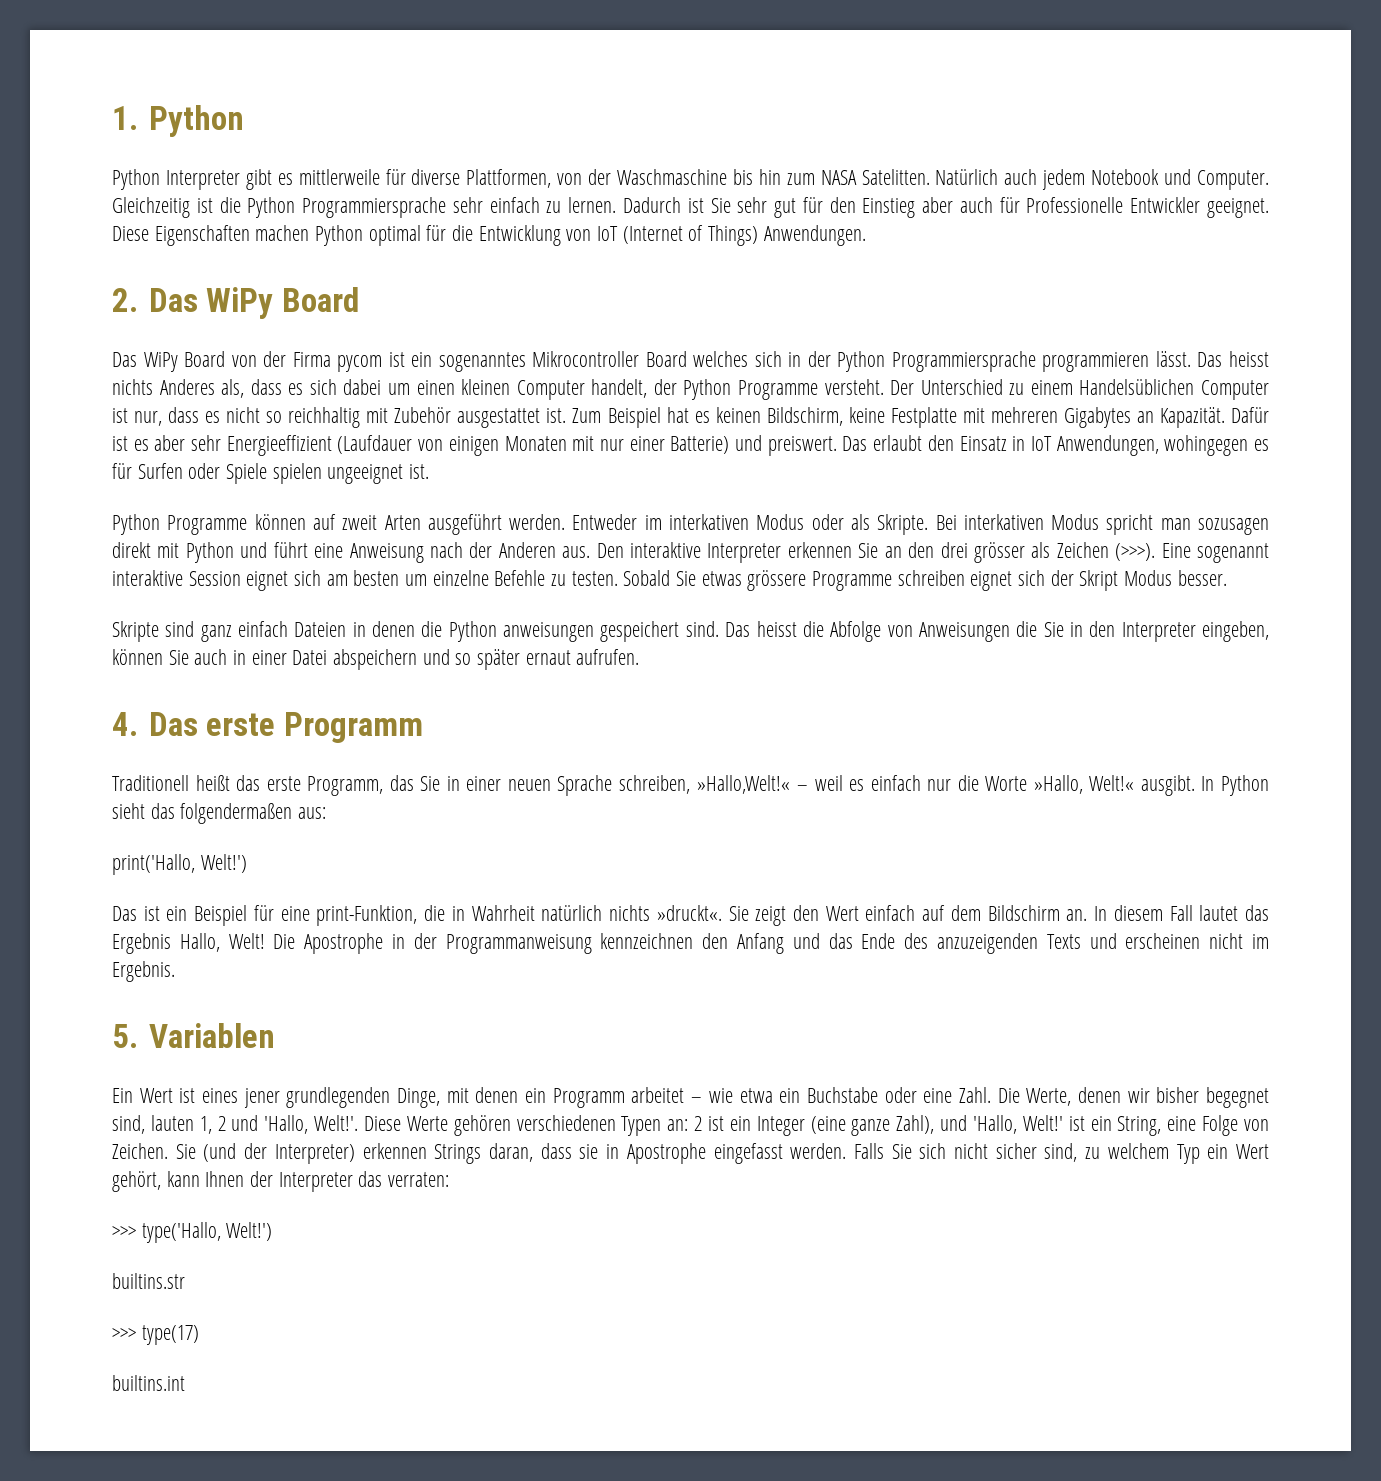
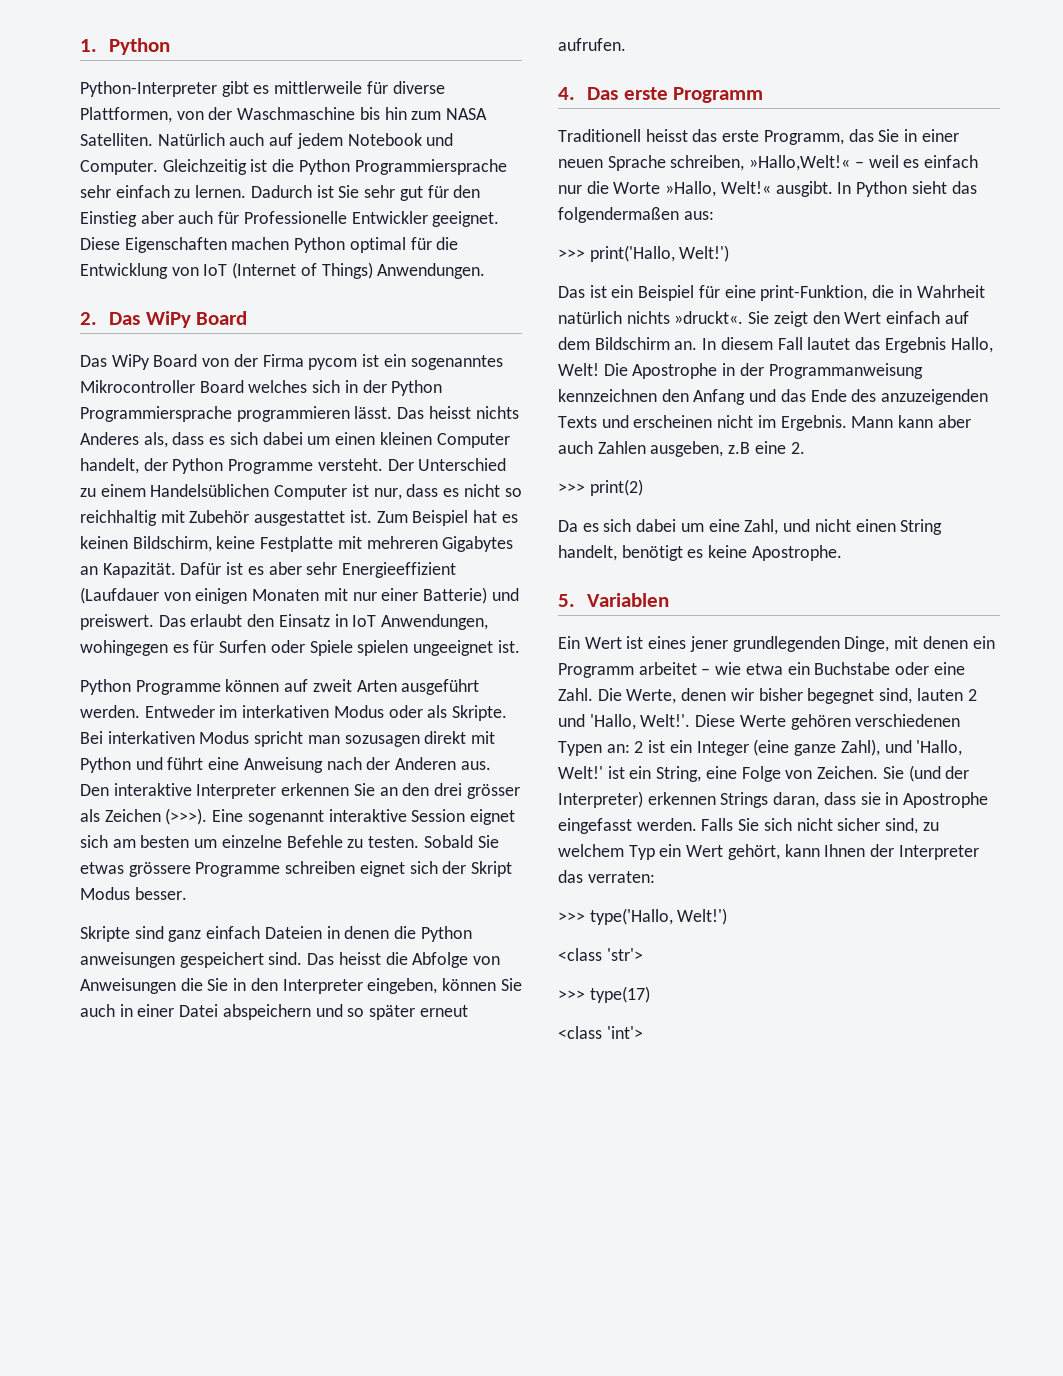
- Python Interpreter gibt es mittlerweile für diverse Plattformen, von der Waschmaschine bis hin zum NASA Satelitten.
+ Python-Interpreter gibt es mittlerweile für diverse Plattformen, von der Waschmaschine bis hin zum NASA Satelliten.
- Natürlich auch jedem Notebook und Computer.
+ Natürlich auch auf jedem Notebook und Computer.
- Das heisst die Abfolge von Anweisungen die Sie in den Interpreter eingeben, können Sie auch in einer Datei abspeichern und so später ernaut aufrufen.
+ Das heisst die Abfolge von Anweisungen die Sie in den Interpreter eingeben, können Sie auch in einer Datei abspeichern und so später erneut aufrufen.
- Traditionell heißt das erste Programm, das Sie in einer neuen Sprache schreiben, »Hallo,Welt!« – weil es einfach nur die Worte »Hallo, Welt!« ausgibt.
+ Traditionell heisst das erste Programm, das Sie in einer neuen Sprache schreiben, »Hallo,Welt!« – weil es einfach nur die Worte »Hallo, Welt!« ausgibt.
- print('Hallo, Welt!')
+ >>> print('Hallo, Welt!')
+ Mann kann aber auch Zahlen ausgeben, z.B eine 2.
+ >>> print(2)
+ Da es sich dabei um eine Zahl, und nicht einen String handelt, benötigt es keine Apostrophe.
- Die Werte, denen wir bisher begegnet sind, lauten 1, 2 und 'Hallo, Welt!'.
+ Die Werte, denen wir bisher begegnet sind, lauten 2 und 'Hallo, Welt!'.
- builtins.str
+ <class 'str'>
- builtins.int
+ <class 'int'>

